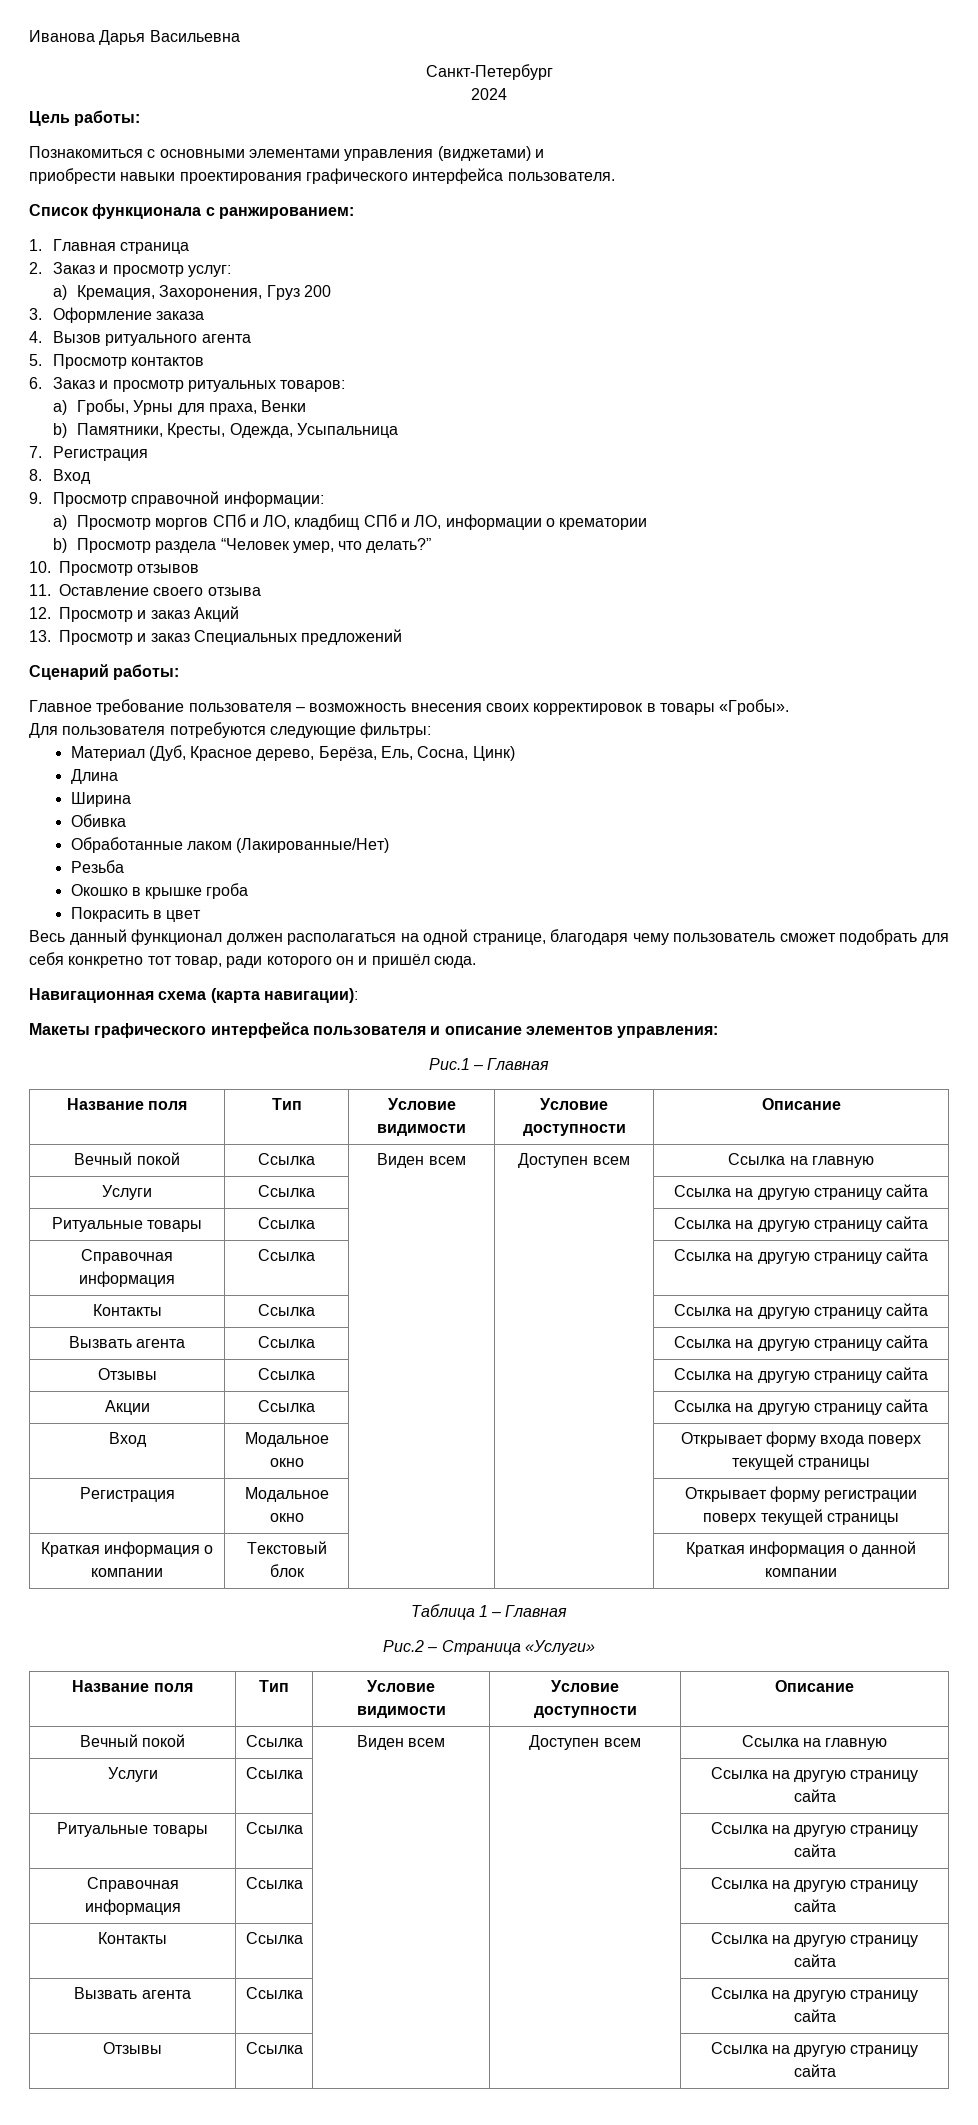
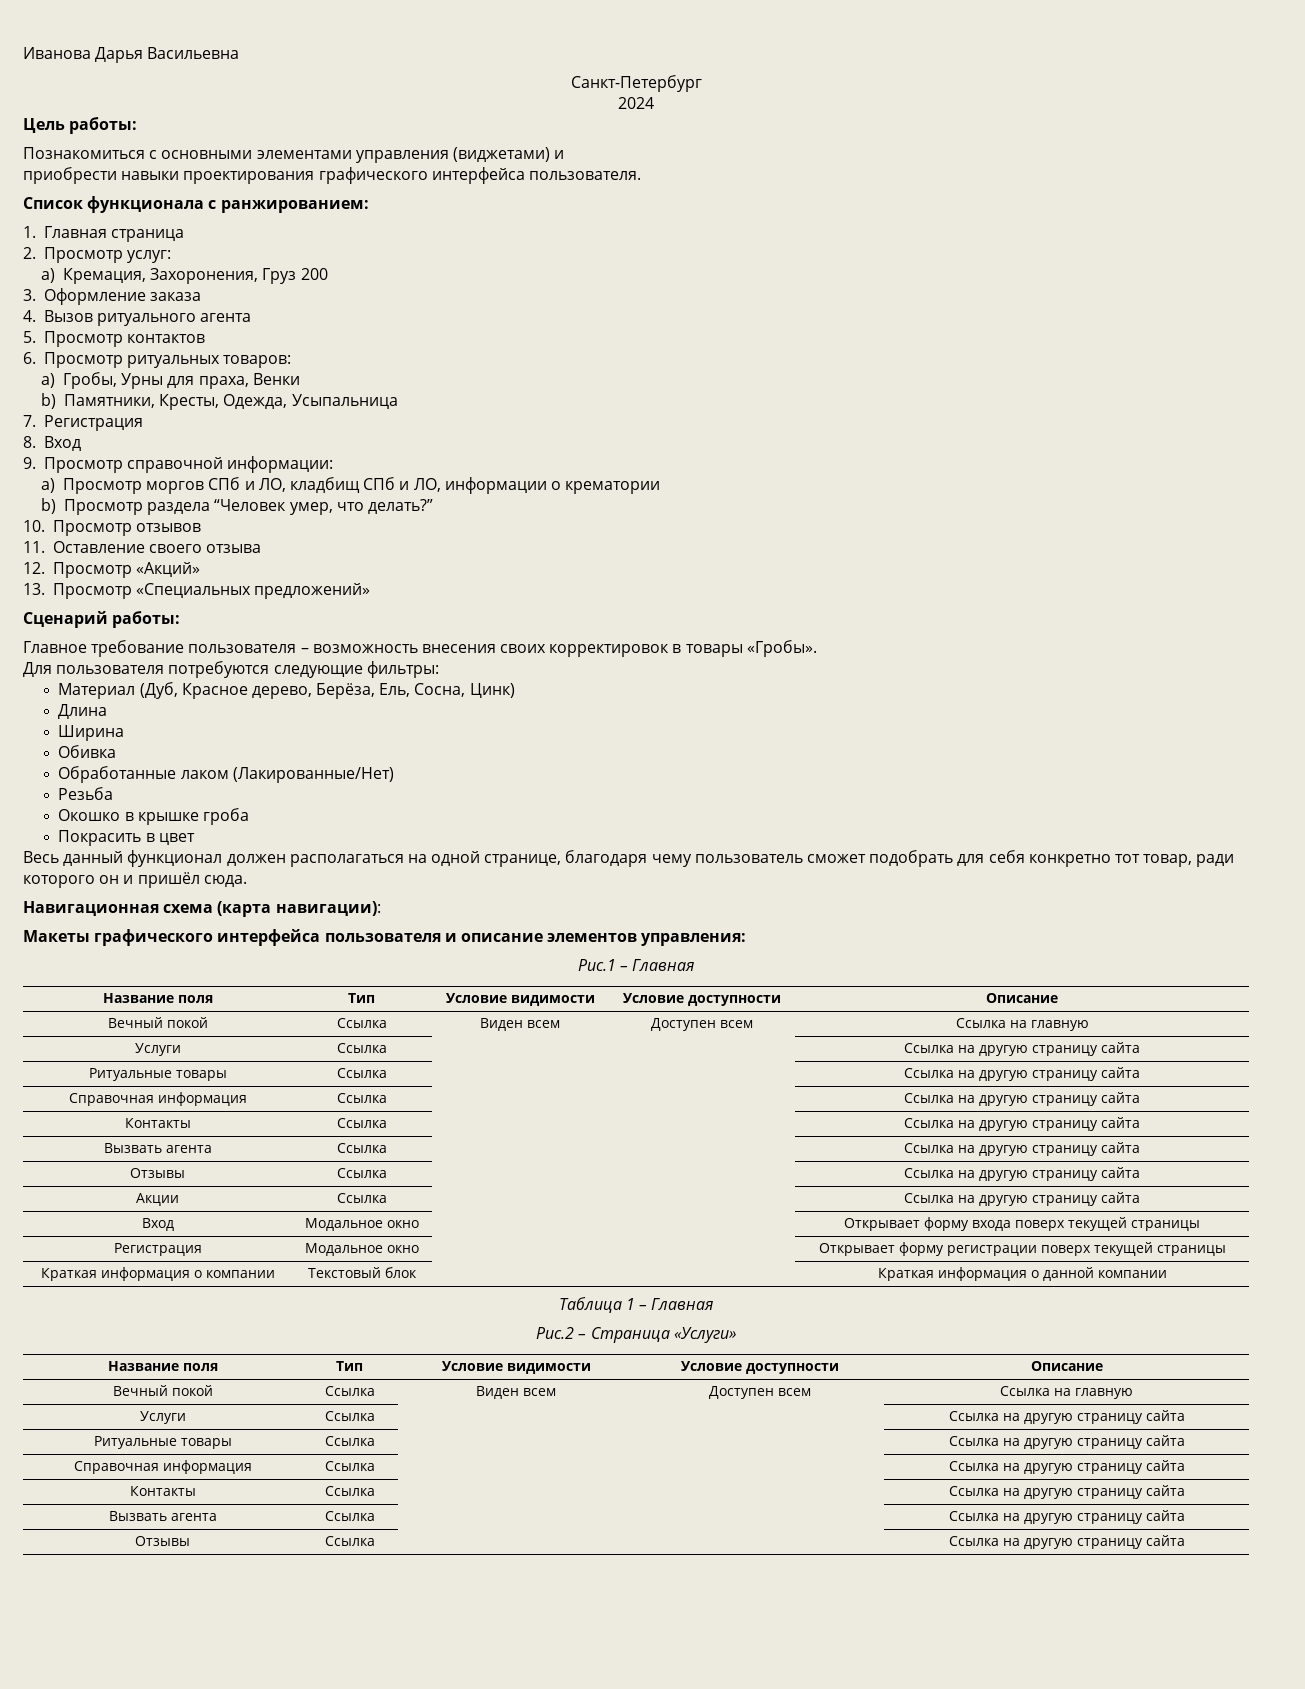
- 2. Заказ и просмотр услуг:
+ 2. Просмотр услуг:
- 6. Заказ и просмотр ритуальных товаров:
+ 6. Просмотр ритуальных товаров:
- 12. Просмотр и заказ Акций
+ 12. Просмотр «Акций»
- 13. Просмотр и заказ Специальных предложений
+ 13. Просмотр «Специальных предложений»

